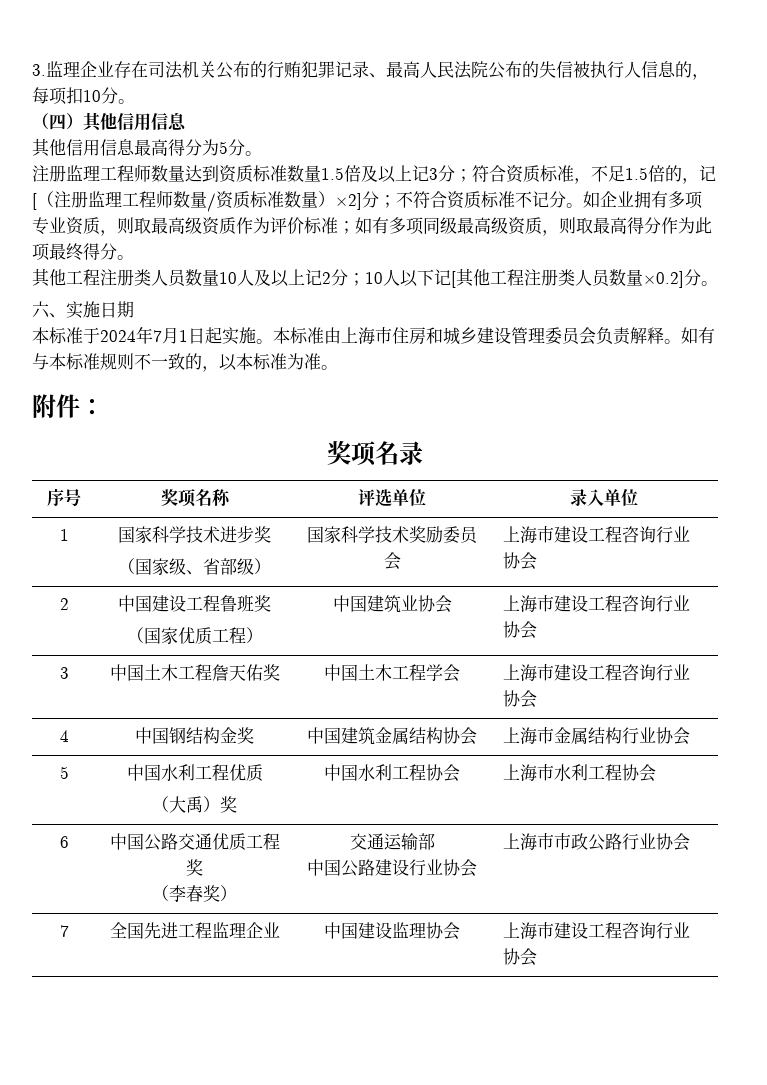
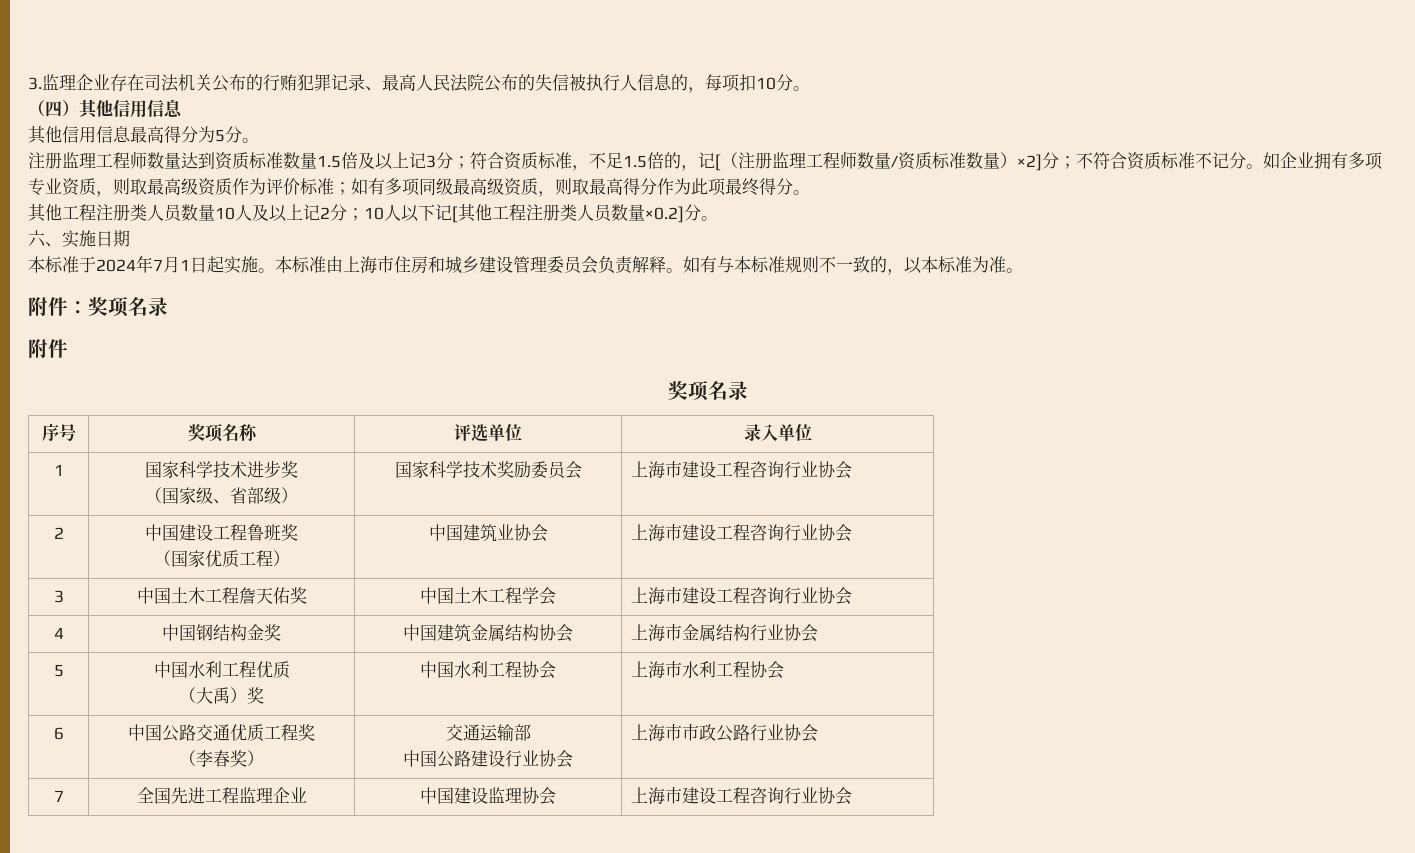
- 附件：
+ 附件：奖项名录
+ 附件

